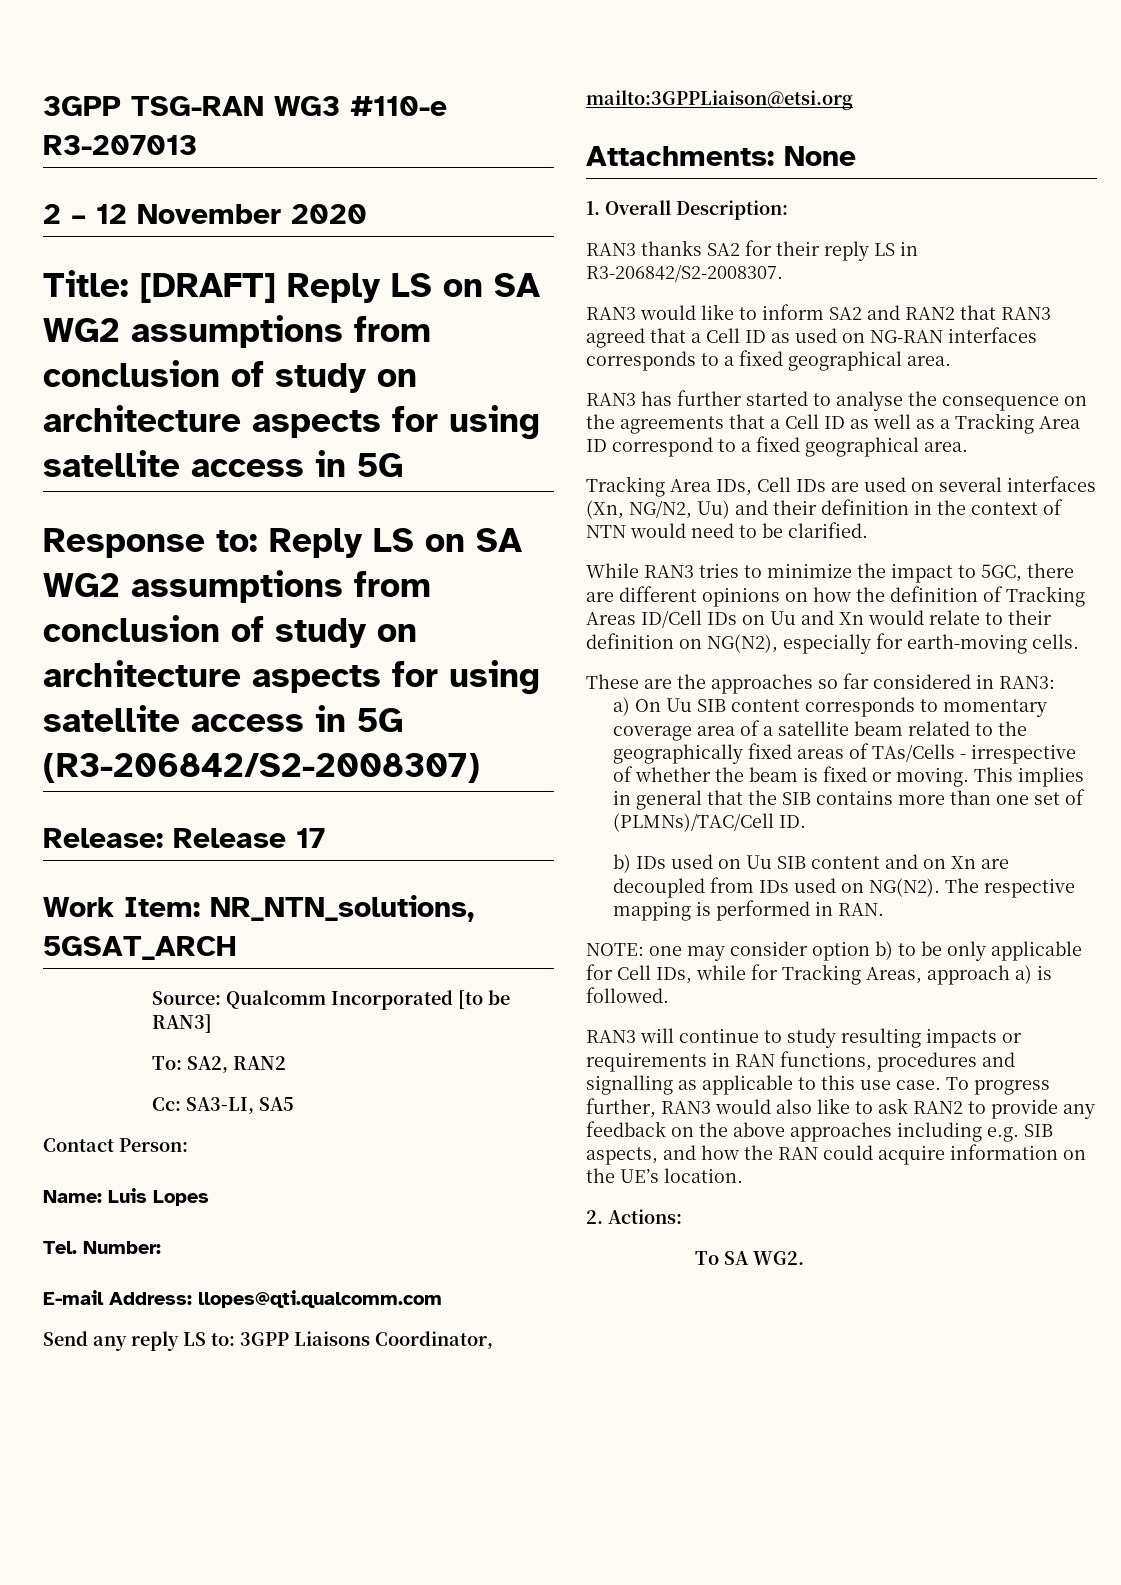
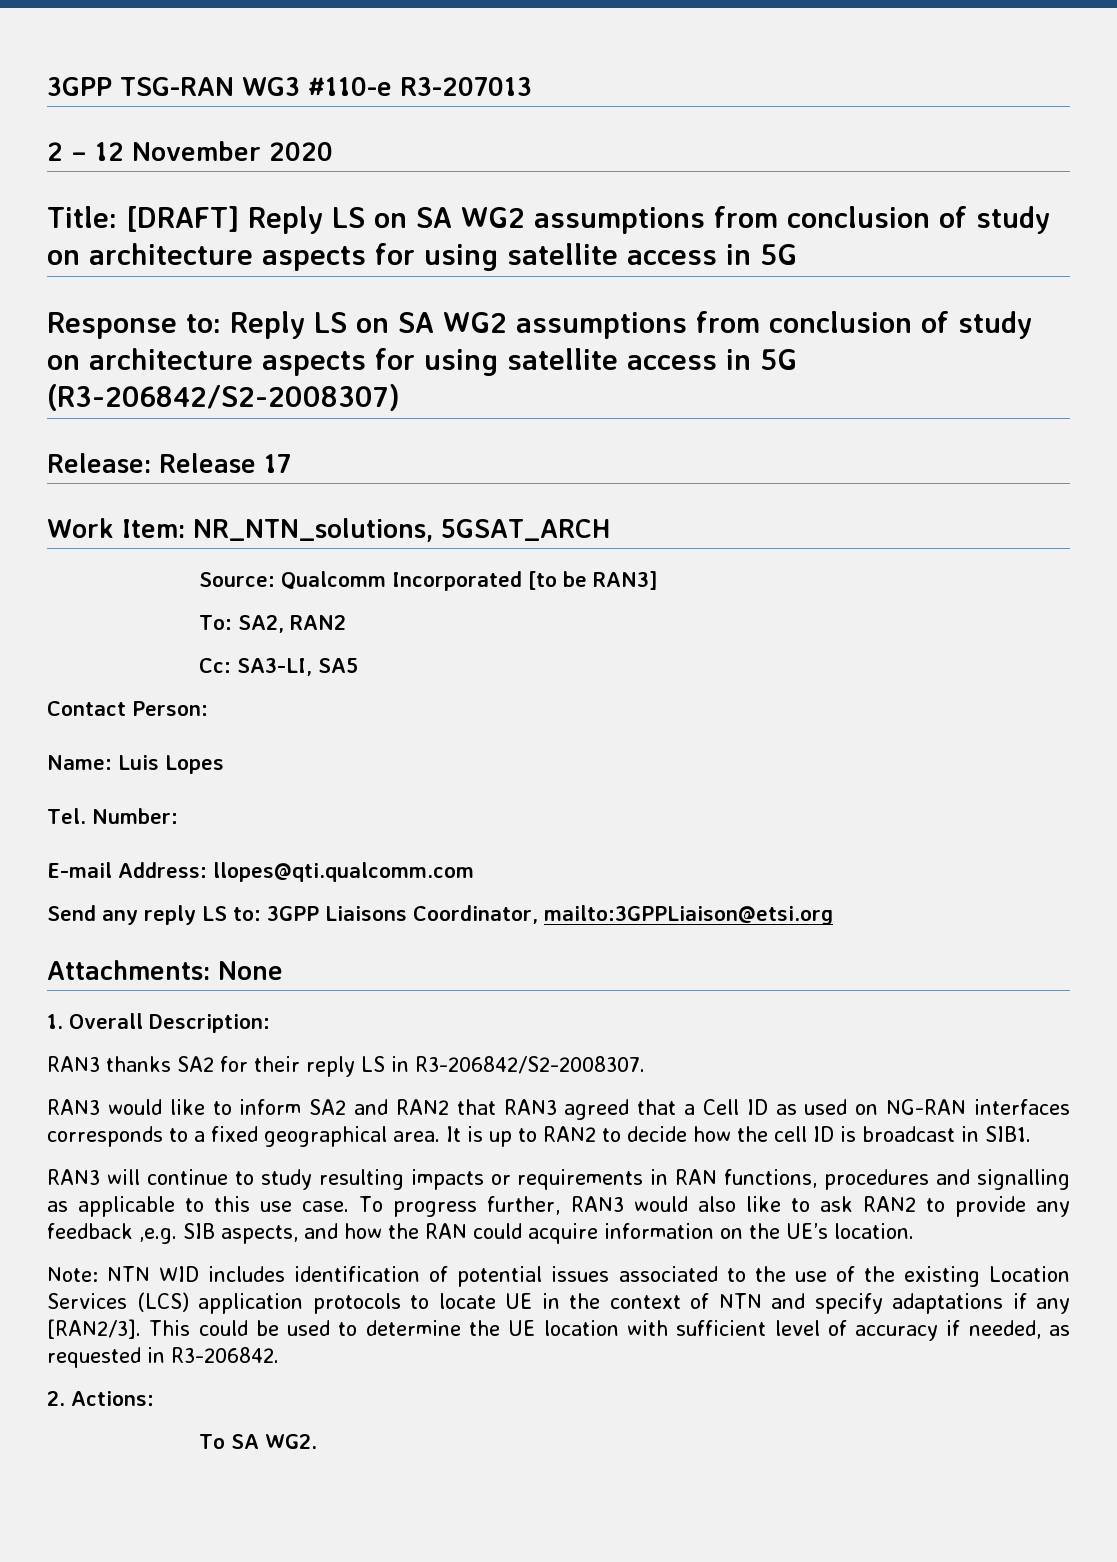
- RAN3 would like to inform SA2 and RAN2 that RAN3 agreed that a Cell ID as used on NG-RAN interfaces corresponds to a fixed geographical area.
- RAN3 has further started to analyse the consequence on the agreements that a Cell ID as well as a Tracking Area ID correspond to a fixed geographical area.
- Tracking Area IDs, Cell IDs are used on several interfaces (Xn, NG/N2, Uu) and their definition in the context of NTN would need to be clarified.
- While RAN3 tries to minimize the impact to 5GC, there are different opinions on how the definition of Tracking Areas ID/Cell IDs on Uu and Xn would relate to their definition on NG(N2), especially for earth-moving cells.
- These are the approaches so far considered in RAN3:
- a) On Uu SIB content corresponds to momentary coverage area of a satellite beam related to the geographically fixed areas of TAs/Cells - irrespective of whether the beam is fixed or moving. This implies in general that the SIB contains more than one set of (PLMNs)/TAC/Cell ID.
- b) IDs used on Uu SIB content and on Xn are decoupled from IDs used on NG(N2). The respective mapping is performed in RAN.
- NOTE: one may consider option b) to be only applicable for Cell IDs, while for Tracking Areas, approach a) is followed.
+ RAN3 would like to inform SA2 and RAN2 that RAN3 agreed that a Cell ID as used on NG-RAN interfaces corresponds to a fixed geographical area. It is up to RAN2 to decide how the cell ID is broadcast in SIB1.
- To progress further, RAN3 would also like to ask RAN2 to provide any feedback on the above approaches including e.g. SIB aspects, and how the RAN could acquire information on the UE’s location.
+ To progress further, RAN3 would also like to ask RAN2 to provide any feedback ,e.g. SIB aspects, and how the RAN could acquire information on the UE’s location.
+ Note: NTN WID includes identification of potential issues associated to the use of the existing Location Services (LCS) application protocols to locate UE in the context of NTN and specify adaptations if any [RAN2/3]. This could be used to determine the UE location with sufficient level of accuracy if needed, as requested in R3-206842.

